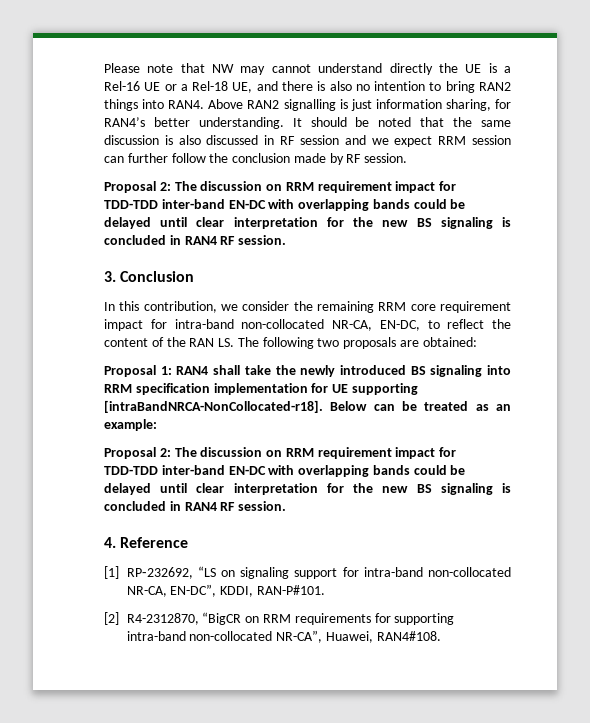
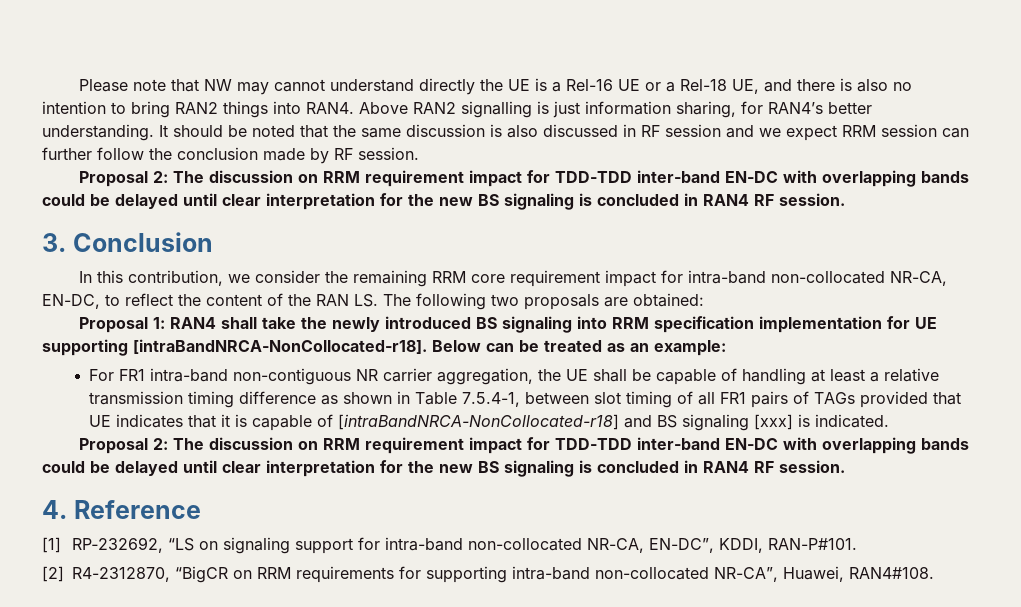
+ For FR1 intra-band non-contiguous NR carrier aggregation, the UE shall be capable of handling at least a relative transmission timing difference as shown in Table 7.5.4-1, between slot timing of all FR1 pairs of TAGs provided that UE indicates that it is capable of [intraBandNRCA-NonCollocated-r18] and BS signaling [xxx] is indicated.

